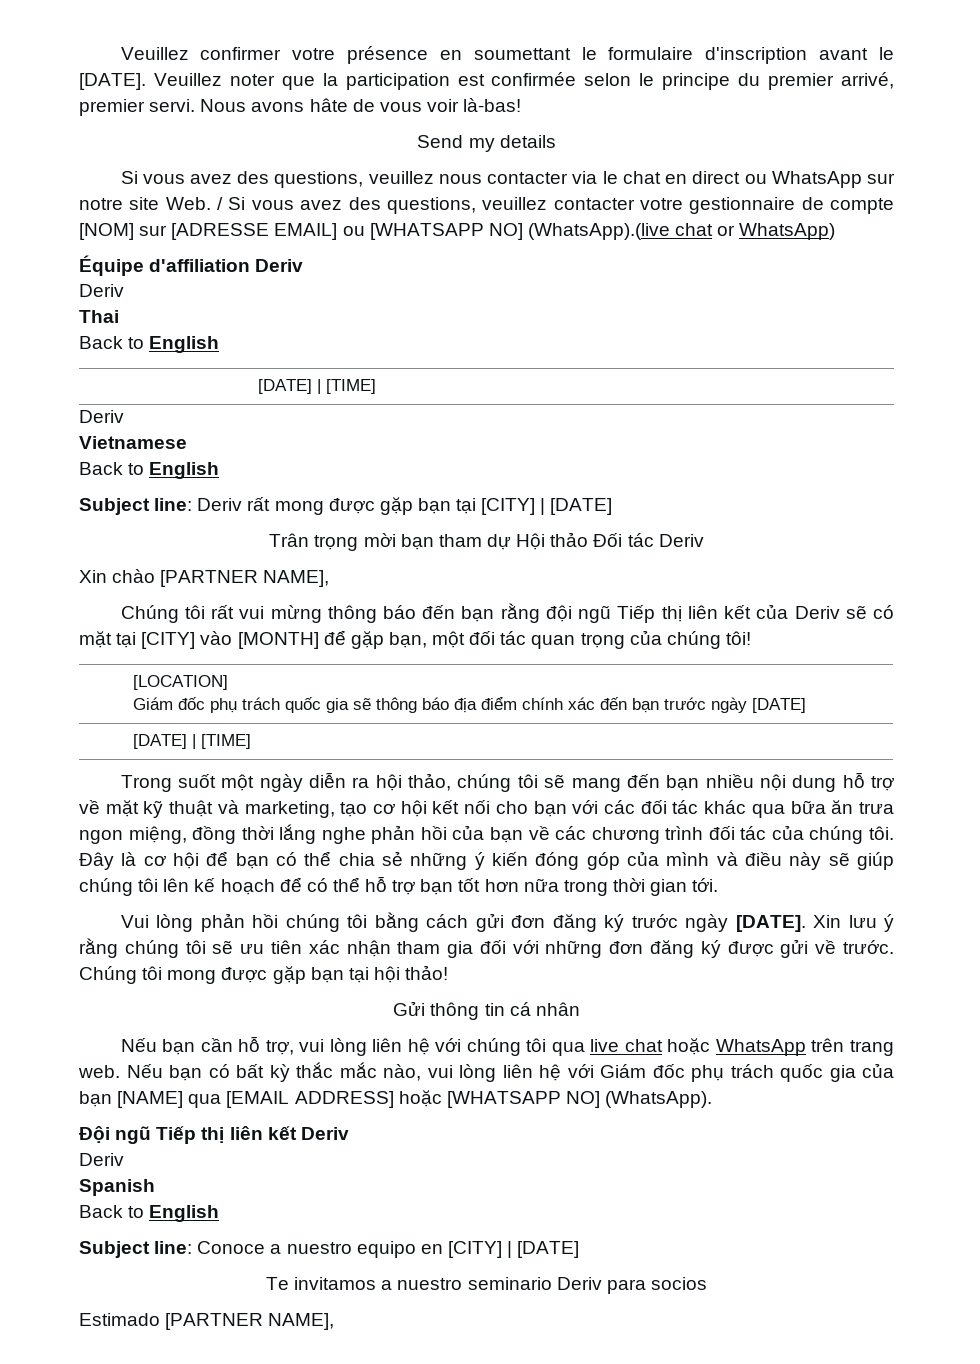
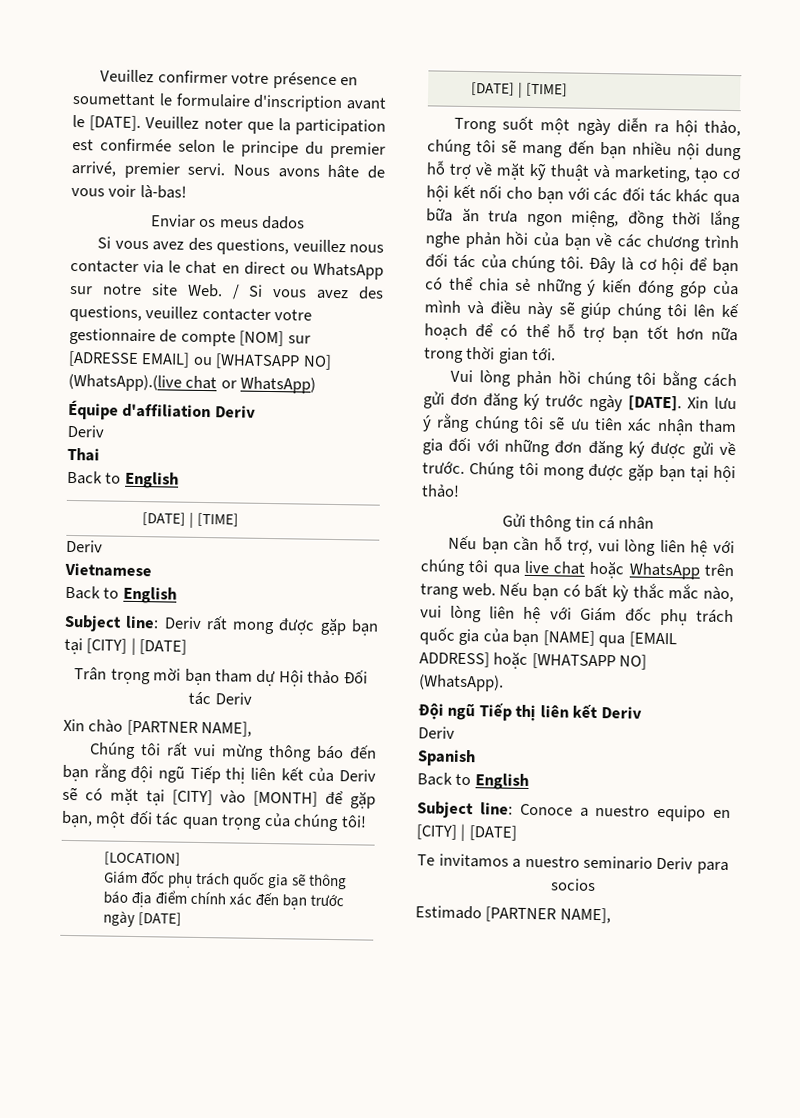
- Send my details
+ Enviar os meus dados

